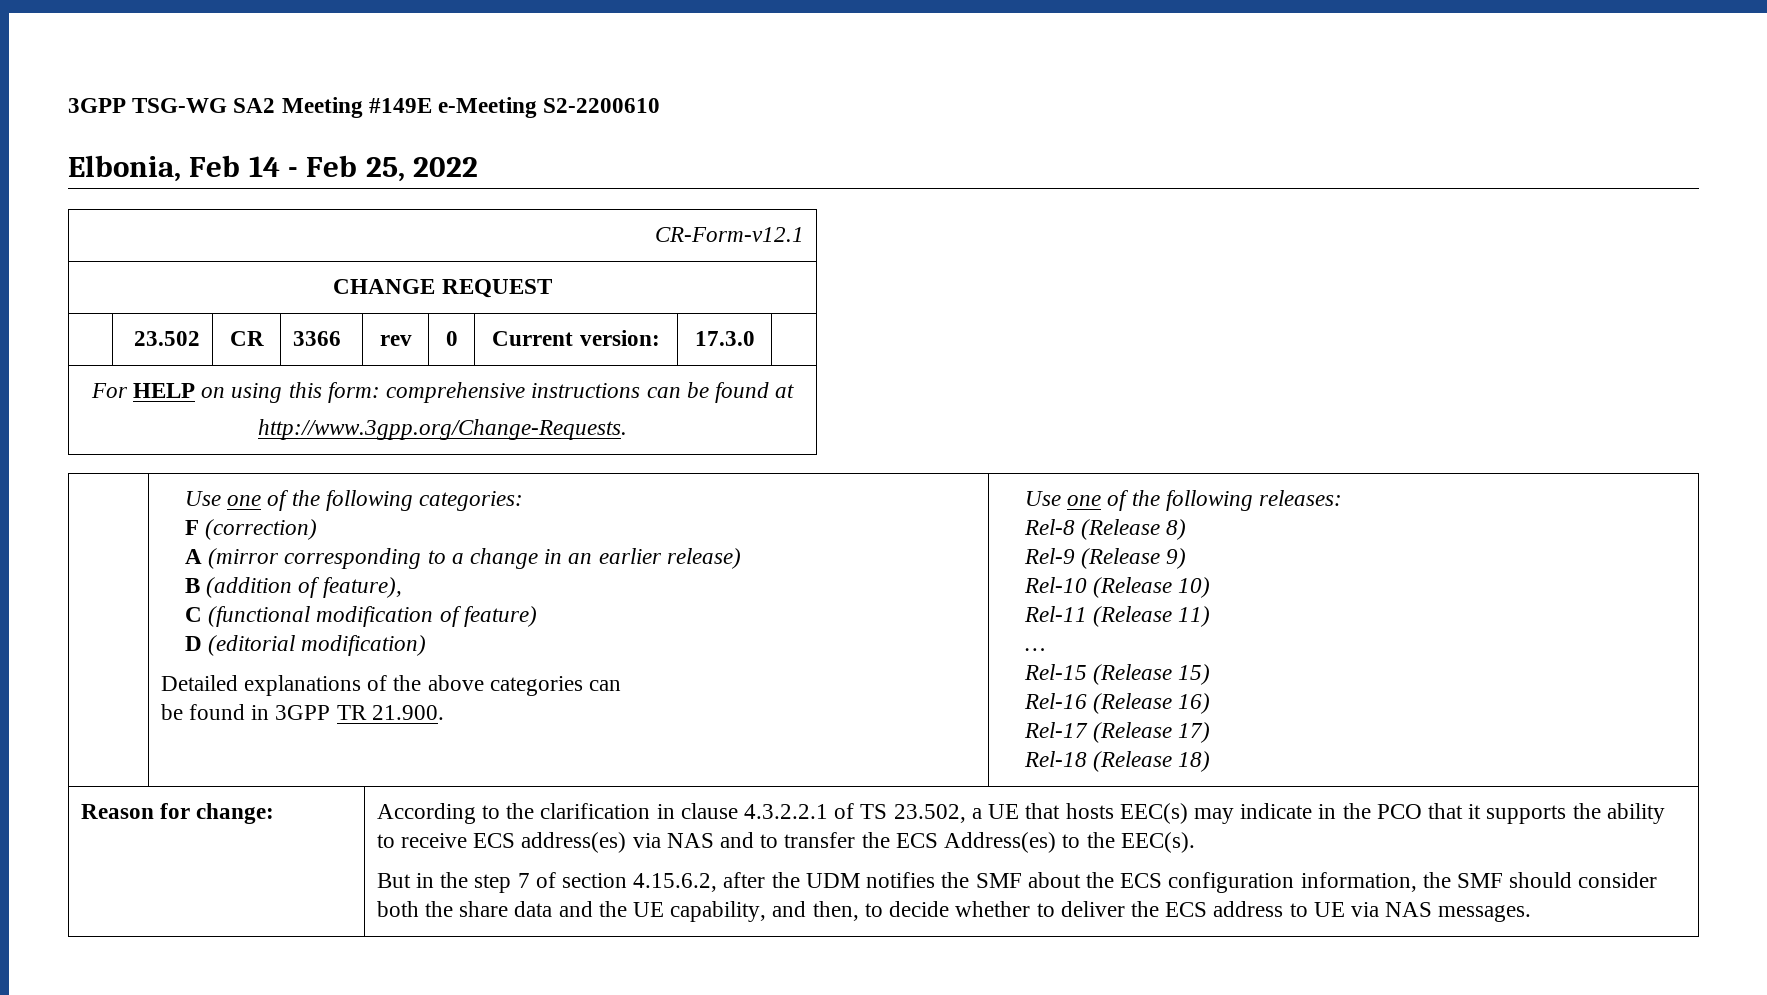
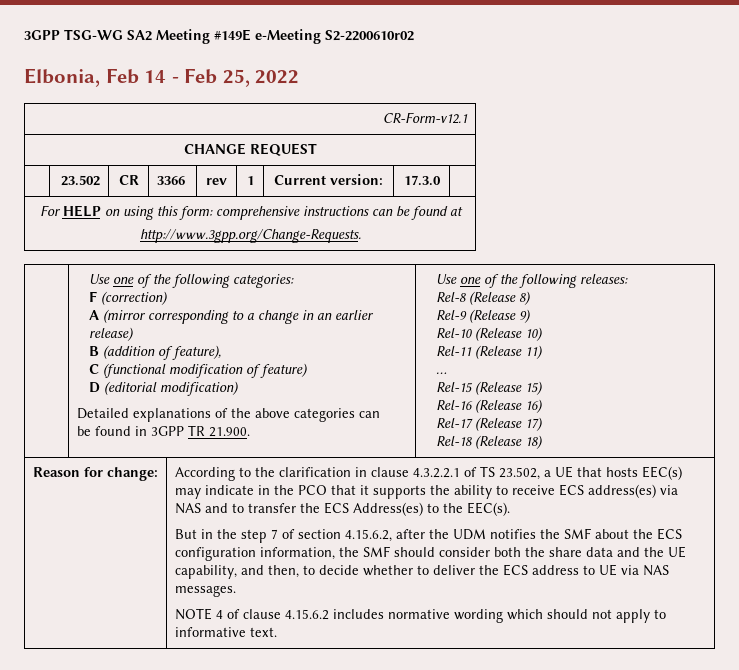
- 3GPP TSG-WG SA2 Meeting #149E e-Meeting S2-2200610
+ 3GPP TSG-WG SA2 Meeting #149E e-Meeting S2-2200610r02
- | 23.502 | CR | 3366 | rev | 0 | Current version: | 17.3.0 |
+ | 23.502 | CR | 3366 | rev | 1 | Current version: | 17.3.0 |
+ NOTE 4 of clause 4.15.6.2 includes normative wording which should not apply to informative text.

